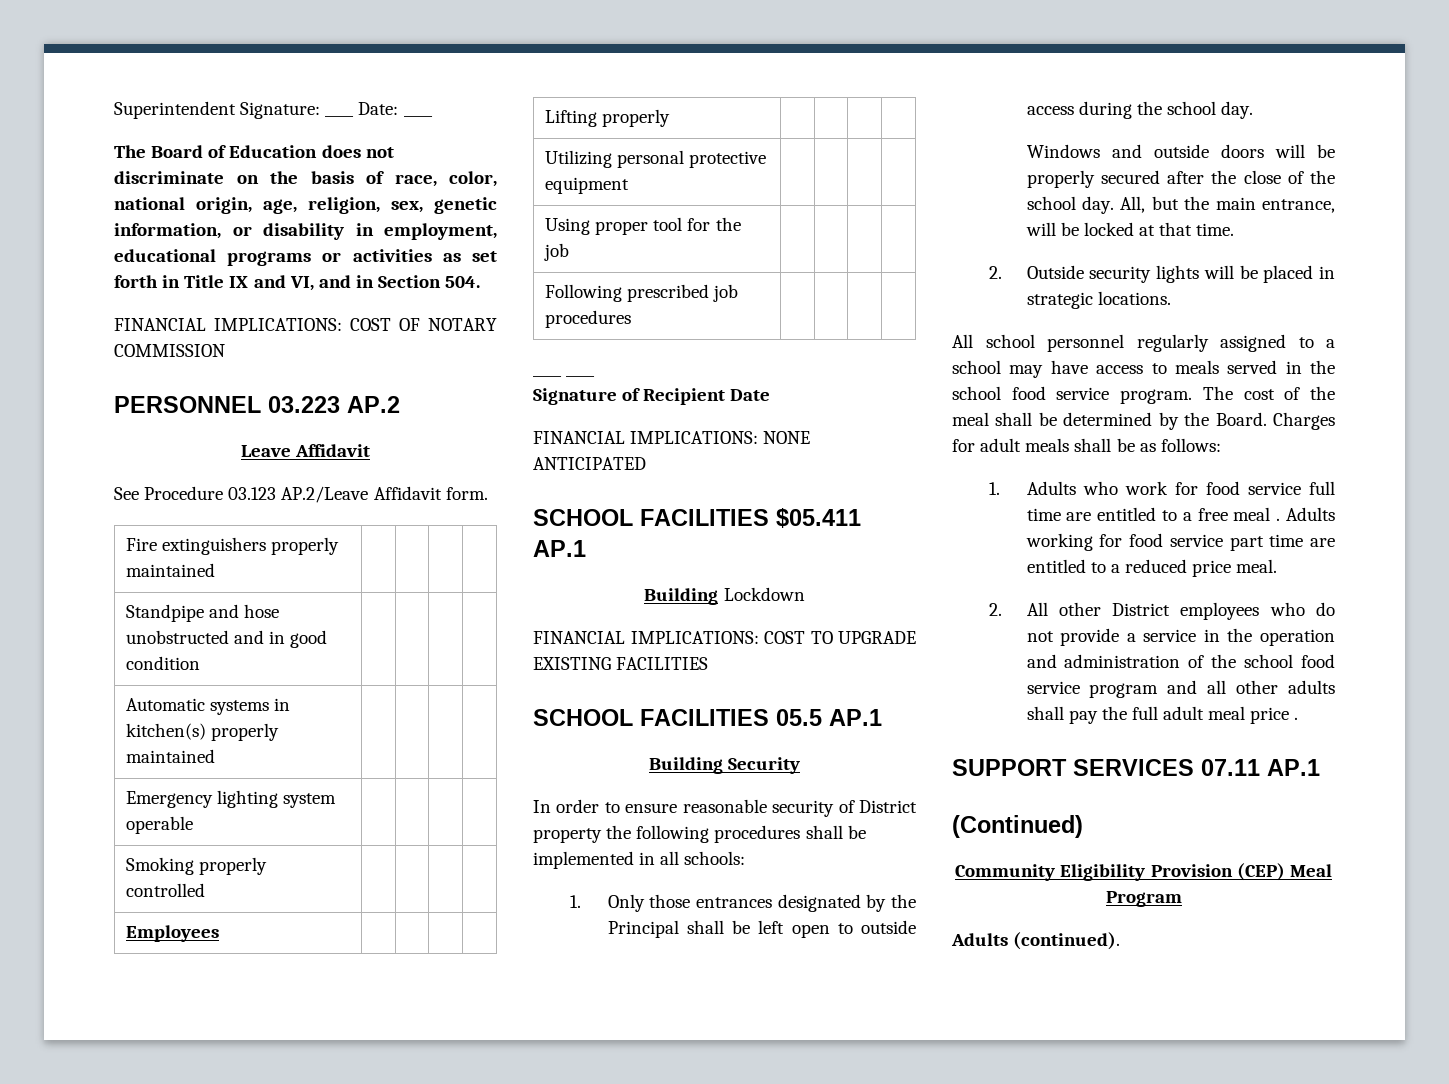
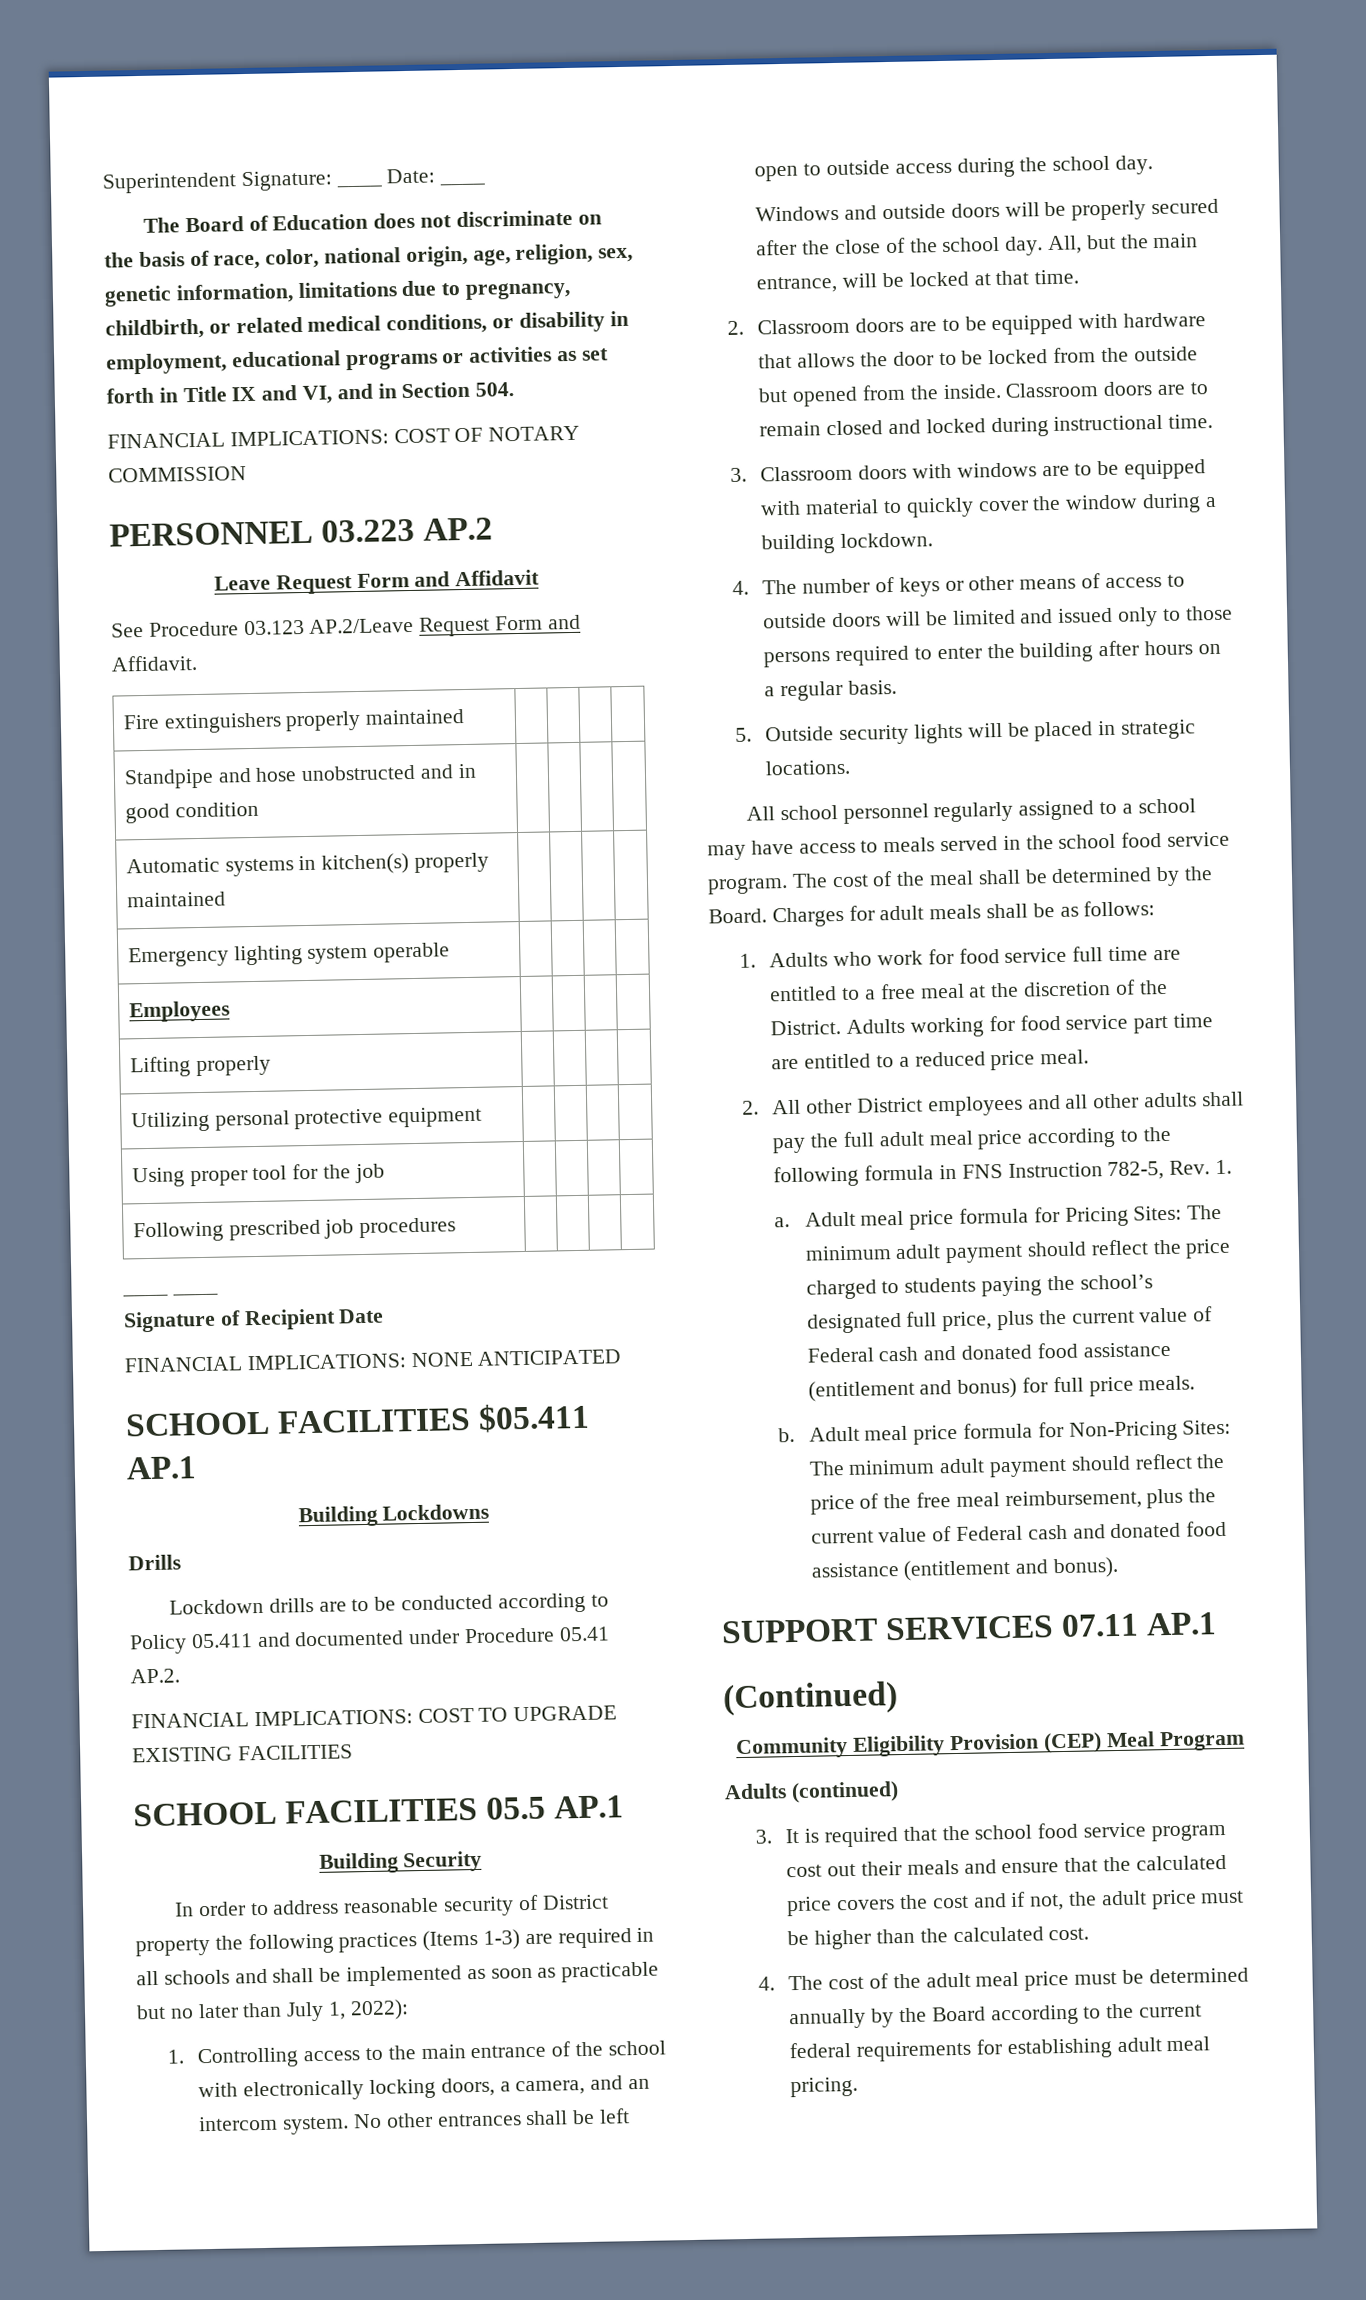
- The Board of Education does not discriminate on the basis of race, color, national origin, age, religion, sex, genetic information, or disability in employment, educational programs or activities as set forth in Title IX and VI, and in Section 504.
+ The Board of Education does not discriminate on the basis of race, color, national origin, age, religion, sex, genetic information, limitations due to pregnancy, childbirth, or related medical conditions, or disability in employment, educational programs or activities as set forth in Title IX and VI, and in Section 504.
- Leave Affidavit
+ Leave Request Form and Affidavit
- See Procedure 03.123 AP.2/Leave Affidavit form.
+ See Procedure 03.123 AP.2/Leave Request Form and Affidavit.
- Smoking properly controlled | | | |
- Building Lockdown
+ Building Lockdowns
+ Drills
+ Lockdown drills are to be conducted according to Policy 05.411 and documented under Procedure 05.41 AP.2.
- In order to ensure reasonable security of District property the following procedures shall be implemented in all schools:
- 1. Only those entrances designated by the Principal shall be left open to outside access during the school day.
+ In order to address reasonable security of District property the following practices (Items 1-3) are required in all schools and shall be implemented as soon as practicable but no later than July 1, 2022):
+ 1. Controlling access to the main entrance of the school with electronically locking doors, a camera, and an intercom system. No other entrances shall be left open to outside access during the school day.
- 2. Outside security lights will be placed in strategic locations.
+ 2. Classroom doors are to be equipped with hardware that allows the door to be locked from the outside but opened from the inside. Classroom doors are to remain closed and locked during instructional time.
+ 3. Classroom doors with windows are to be equipped with material to quickly cover the window during a building lockdown.
+ 4. The number of keys or other means of access to outside doors will be limited and issued only to those persons required to enter the building after hours on a regular basis.
+ 5. Outside security lights will be placed in strategic locations.
- 1. Adults who work for food service full time are entitled to a free meal .
+ 1. Adults who work for food service full time are entitled to a free meal at the discretion of the District.
- 2. All other District employees who do not provide a service in the operation and administration of the school food service program and all other adults shall pay the full adult meal price .
+ 2. All other District employees and all other adults shall pay the full adult meal price according to the following formula in FNS Instruction 782-5, Rev. 1.
+ a. Adult meal price formula for Pricing Sites: The minimum adult payment should reflect the price charged to students paying the school’s designated full price, plus the current value of Federal cash and donated food assistance (entitlement and bonus) for full price meals.
+ b. Adult meal price formula for Non-Pricing Sites: The minimum adult payment should reflect the price of the free meal reimbursement, plus the current value of Federal cash and donated food assistance (entitlement and bonus).
- Adults (continued).
+ Adults (continued)
+ 3. It is required that the school food service program cost out their meals and ensure that the calculated price covers the cost and if not, the adult price must be higher than the calculated cost.
+ 4. The cost of the adult meal price must be determined annually by the Board according to the current federal requirements for establishing adult meal pricing.

